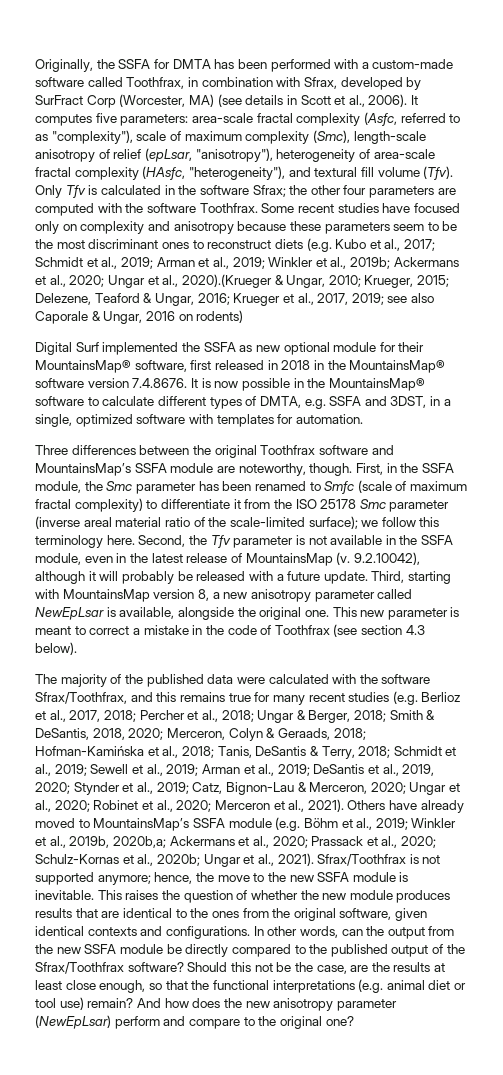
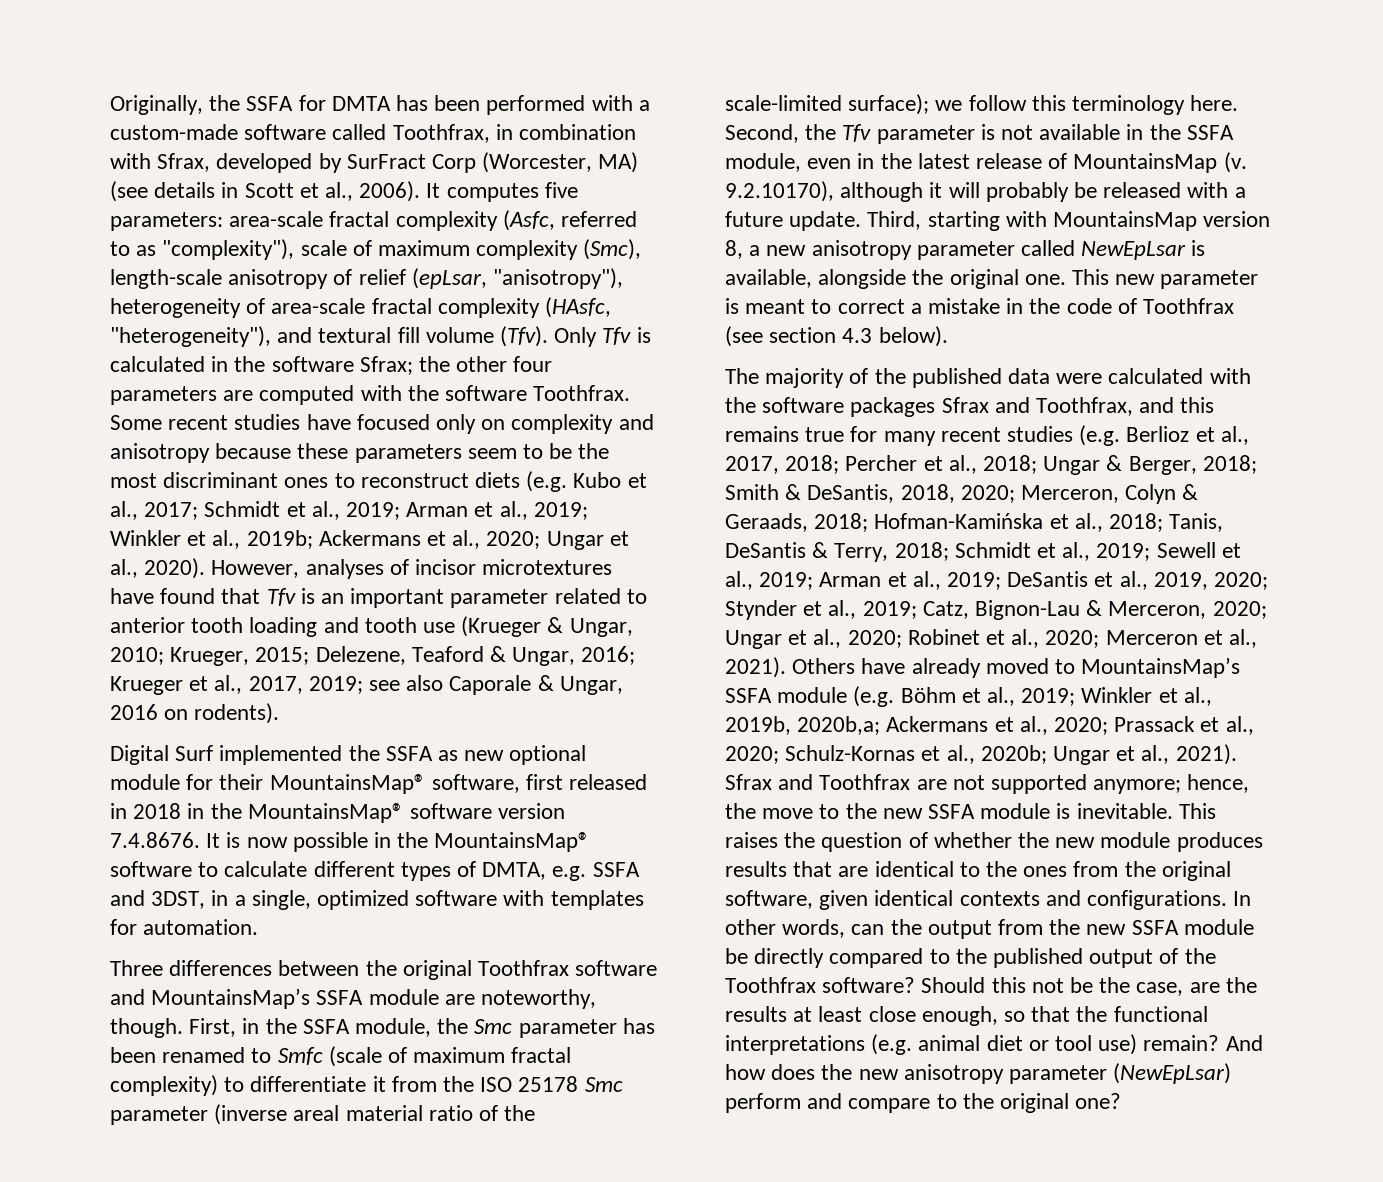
- Ungar et al., 2020).(Krueger & Ungar, 2010;
+ Ungar et al., 2020). However, analyses of incisor microtextures have found that Tfv is an important parameter related to anterior tooth loading and tooth use (Krueger & Ungar, 2010;
- see also Caporale & Ungar, 2016 on rodents)
+ see also Caporale & Ungar, 2016 on rodents).
- 9.2.10042), although it will probably be released with a future update.
+ 9.2.10170), although it will probably be released with a future update.
- The majority of the published data were calculated with the software Sfrax/Toothfrax, and this remains true for many recent studies (e.g. Berlioz et al., 2017, 2018;
+ The majority of the published data were calculated with the software packages Sfrax and Toothfrax, and this remains true for many recent studies (e.g. Berlioz et al., 2017, 2018;
- Sfrax/Toothfrax is not supported anymore; hence, the move to the new SSFA module is inevitable.
+ Sfrax and Toothfrax are not supported anymore; hence, the move to the new SSFA module is inevitable.
- In other words, can the output from the new SSFA module be directly compared to the published output of the Sfrax/Toothfrax software?
+ In other words, can the output from the new SSFA module be directly compared to the published output of the Toothfrax software?

